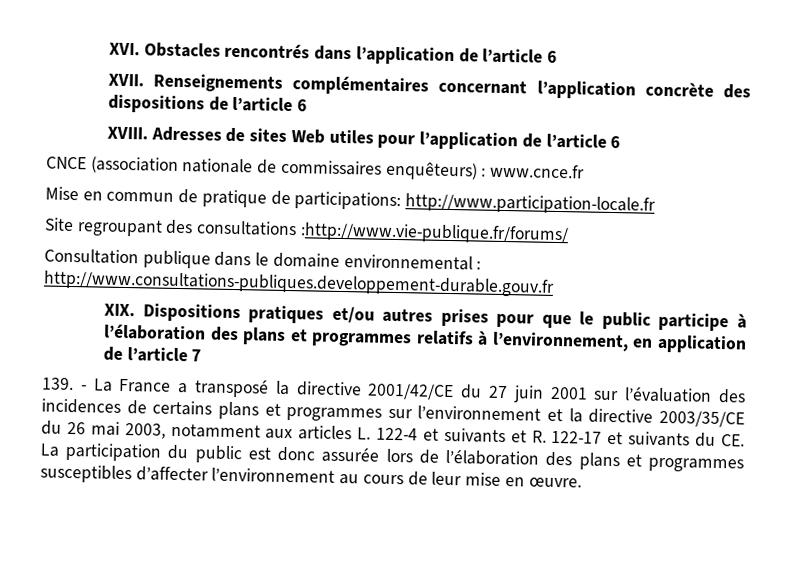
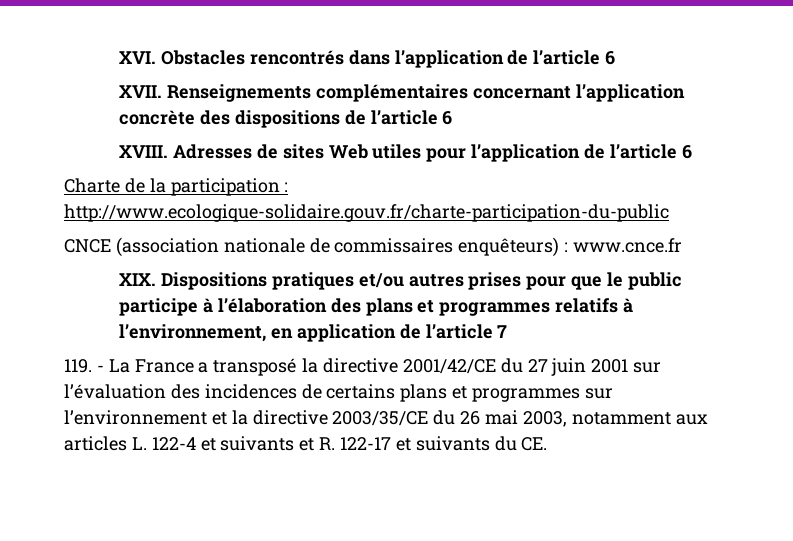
+ Charte de la participation : http://www.ecologique-solidaire.gouv.fr/charte-participation-du-public
- Mise en commun de pratique de participations: http://www.participation-locale.fr
- Site regroupant des consultations :http://www.vie-publique.fr/forums/
- Consultation publique dans le domaine environnemental : http://www.consultations-publiques.developpement-durable.gouv.fr
- 139. - La France a transposé la directive 2001/42/CE du 27 juin 2001 sur l’évaluation des incidences de certains plans et programmes sur l’environnement et la directive 2003/35/CE du 26 mai 2003, notamment aux articles L. 122-4 et suivants et R. 122-17 et suivants du CE. La participation du public est donc assurée lors de l’élaboration des plans et programmes susceptibles d’affecter l’environnement au cours de leur mise en œuvre.
+ 119. - La France a transposé la directive 2001/42/CE du 27 juin 2001 sur l’évaluation des incidences de certains plans et programmes sur l’environnement et la directive 2003/35/CE du 26 mai 2003, notamment aux articles L. 122-4 et suivants et R. 122-17 et suivants du CE.

